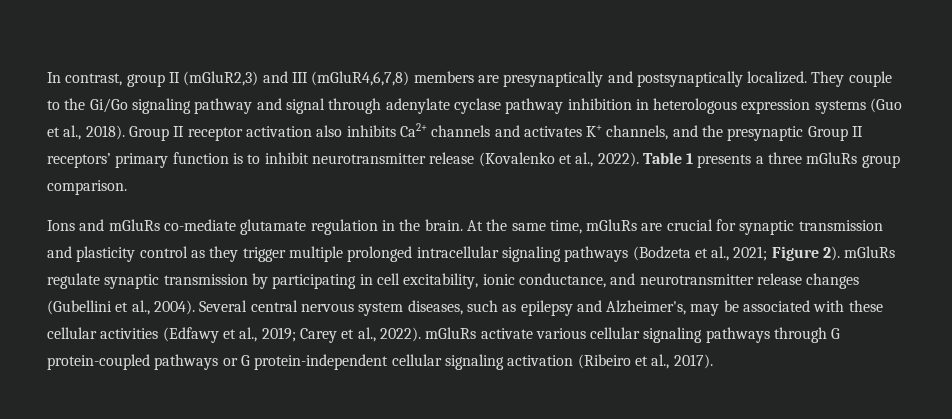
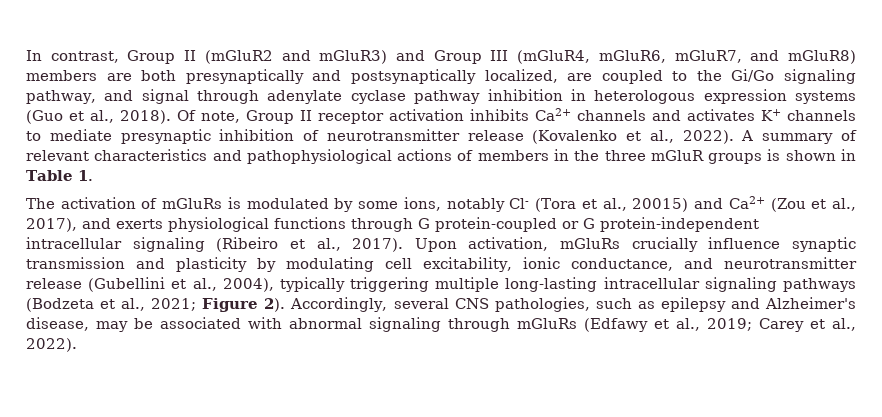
- In contrast, group II (mGluR2,3) and III (mGluR4,6,7,8) members are presynaptically and postsynaptically localized. They couple to the Gi/Go signaling pathway and signal through adenylate cyclase pathway inhibition in heterologous expression systems (Guo et al., 2018).
+ In contrast, Group II (mGluR2 and mGluR3) and Group III (mGluR4, mGluR6, mGluR7, and mGluR8) members are both presynaptically and postsynaptically localized, are coupled to the Gi/Go signaling pathway, and signal through adenylate cyclase pathway inhibition in heterologous expression systems (Guo et al., 2018).
- Group II receptor activation also inhibits Ca2+ channels and activates K+ channels, and the presynaptic Group II receptors’ primary function is to inhibit neurotransmitter release (Kovalenko et al., 2022).
+ Of note, Group II receptor activation inhibits Ca2+ channels and activates K+ channels to mediate presynaptic inhibition of neurotransmitter release (Kovalenko et al., 2022).
- Table 1 presents a three mGluRs group comparison.
- Ions and mGluRs co-mediate glutamate regulation in the brain. At the same time, mGluRs are crucial for synaptic transmission and plasticity control as they trigger multiple prolonged intracellular signaling pathways (Bodzeta et al., 2021; Figure 2). mGluRs regulate synaptic transmission by participating in cell excitability, ionic conductance, and neurotransmitter release changes (Gubellini et al., 2004). Several central nervous system diseases, such as epilepsy and Alzheimer's, may be associated with these cellular activities (Edfawy et al., 2019; Carey et al., 2022). mGluRs activate various cellular signaling pathways through G protein-coupled pathways or G protein-independent cellular signaling activation (Ribeiro et al., 2017).
+ A summary of relevant characteristics and pathophysiological actions of members in the three mGluR groups is shown in Table 1.
+ The activation of mGluRs is modulated by some ions, notably Cl- (Tora et al., 20015) and Ca2+ (Zou et al., 2017), and exerts physiological functions through G protein-coupled or G protein-independent intracellular signaling (Ribeiro et al., 2017). Upon activation, mGluRs crucially influence synaptic transmission and plasticity by modulating cell excitability, ionic conductance, and neurotransmitter release (Gubellini et al., 2004), typically triggering multiple long-lasting intracellular signaling pathways (Bodzeta et al., 2021; Figure 2). Accordingly, several CNS pathologies, such as epilepsy and Alzheimer's disease, may be associated with abnormal signaling through mGluRs (Edfawy et al., 2019; Carey et al., 2022).

